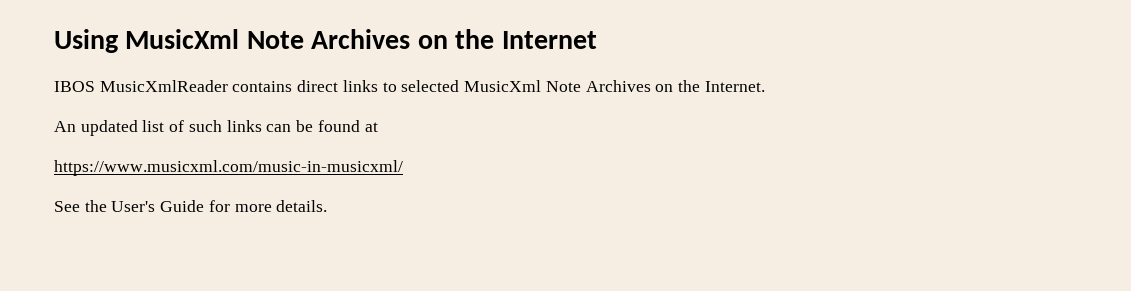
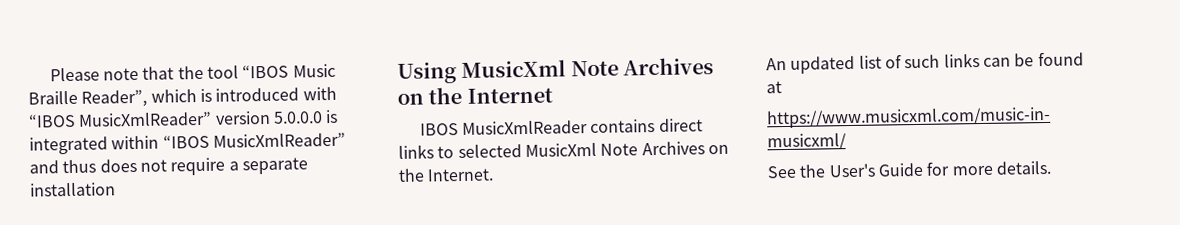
+ Please note that the tool “IBOS Music Braille Reader”, which is introduced with “IBOS MusicXmlReader” version 5.0.0.0 is integrated within “IBOS MusicXmlReader” and thus does not require a separate installation

